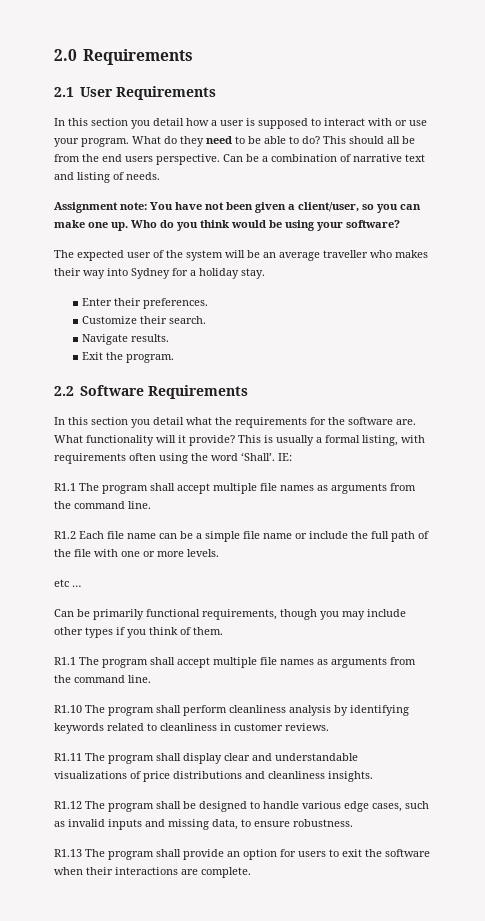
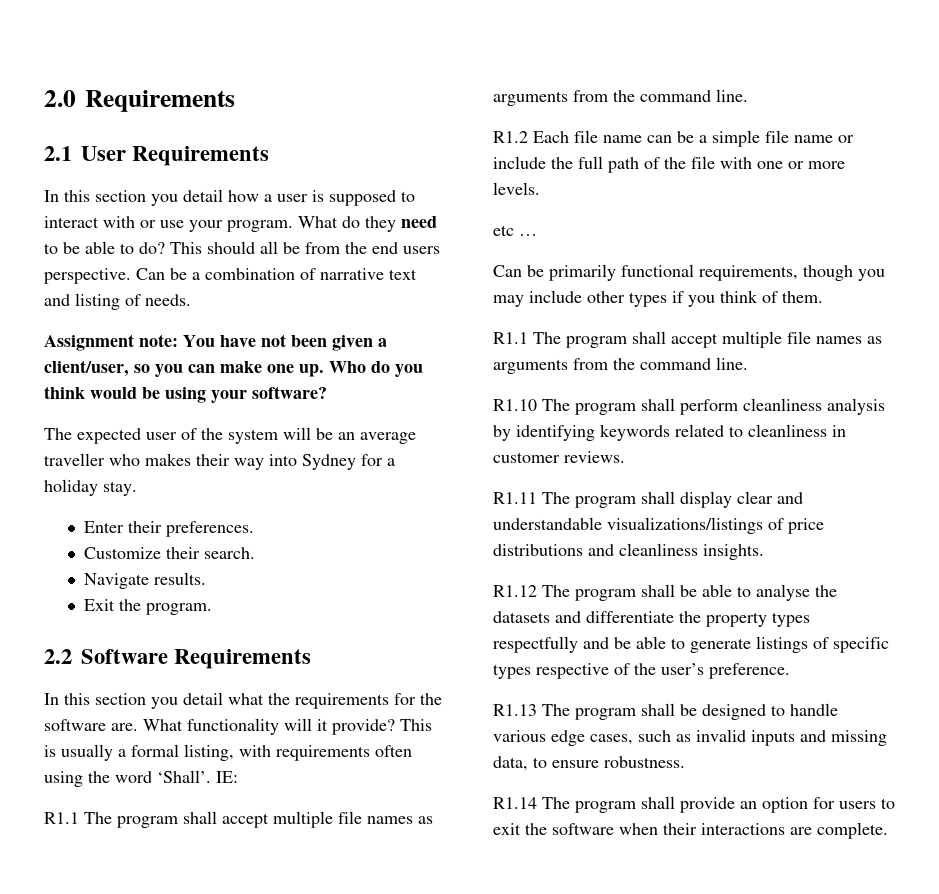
- R1.11 The program shall display clear and understandable visualizations of price distributions and cleanliness insights.
+ R1.11 The program shall display clear and understandable visualizations/listings of price distributions and cleanliness insights.
- R1.12 The program shall be designed to handle various edge cases, such as invalid inputs and missing data, to ensure robustness.
+ R1.12 The program shall be able to analyse the datasets and differentiate the property types respectfully and be able to generate listings of specific types respective of the user’s preference.
+ R1.13 The program shall be designed to handle various edge cases, such as invalid inputs and missing data, to ensure robustness.
- R1.13 The program shall provide an option for users to exit the software when their interactions are complete.
+ R1.14 The program shall provide an option for users to exit the software when their interactions are complete.

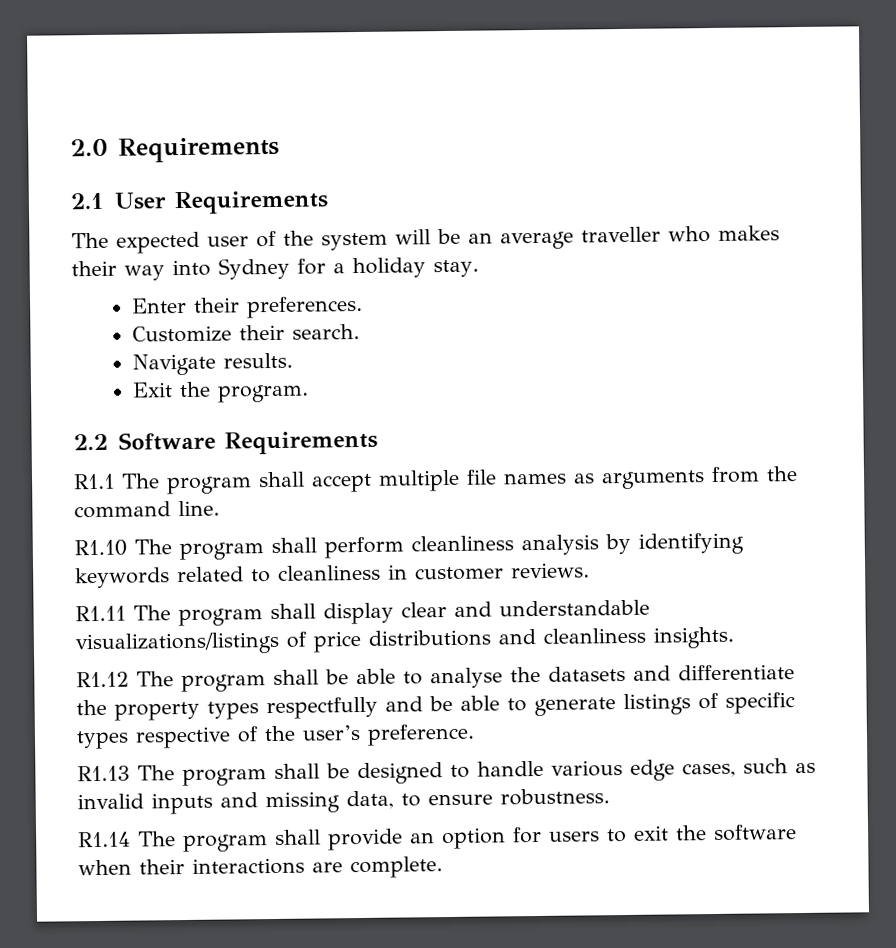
- In this section you detail how a user is supposed to interact with or use your program. What do they need to be able to do? This should all be from the end users perspective. Can be a combination of narrative text and listing of needs.
- Assignment note: You have not been given a client/user, so you can make one up. Who do you think would be using your software?
- In this section you detail what the requirements for the software are. What functionality will it provide? This is usually a formal listing, with requirements often using the word ‘Shall’. IE:
- R1.1 The program shall accept multiple file names as arguments from the command line.
- R1.2 Each file name can be a simple file name or include the full path of the file with one or more levels.
- etc …
- Can be primarily functional requirements, though you may include other types if you think of them.

